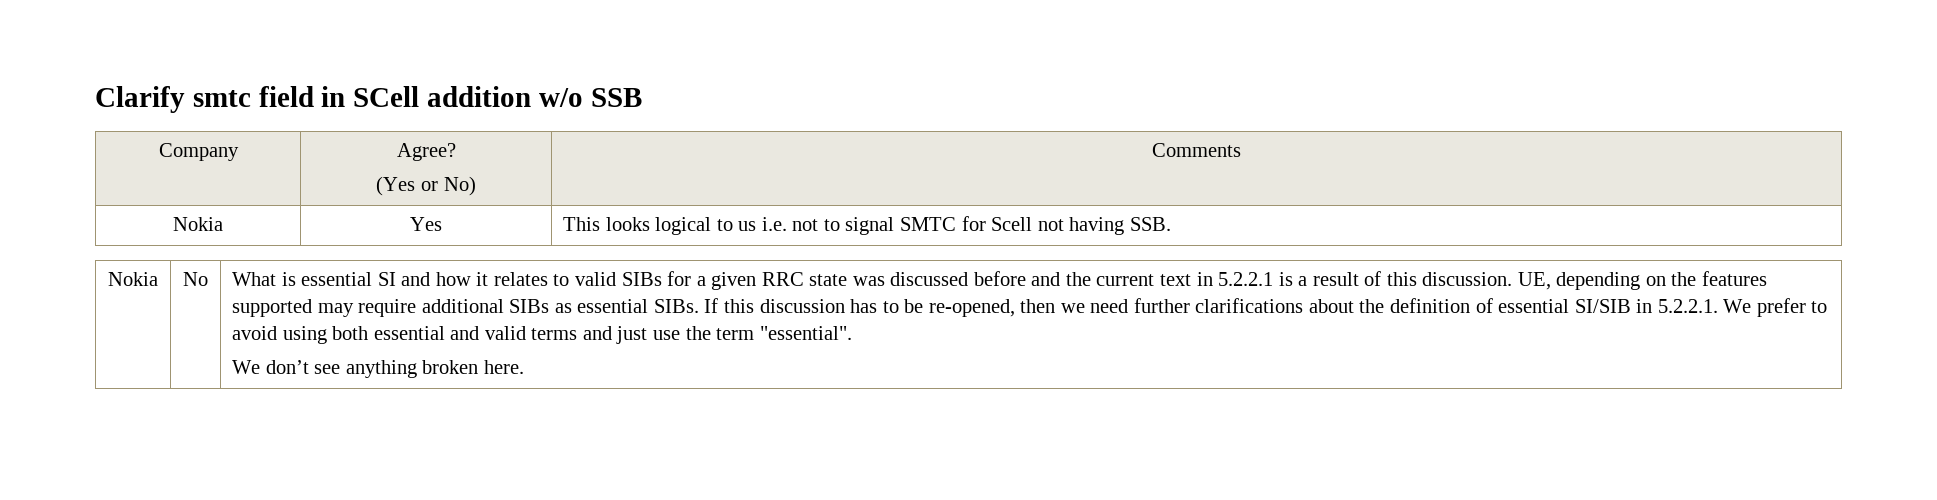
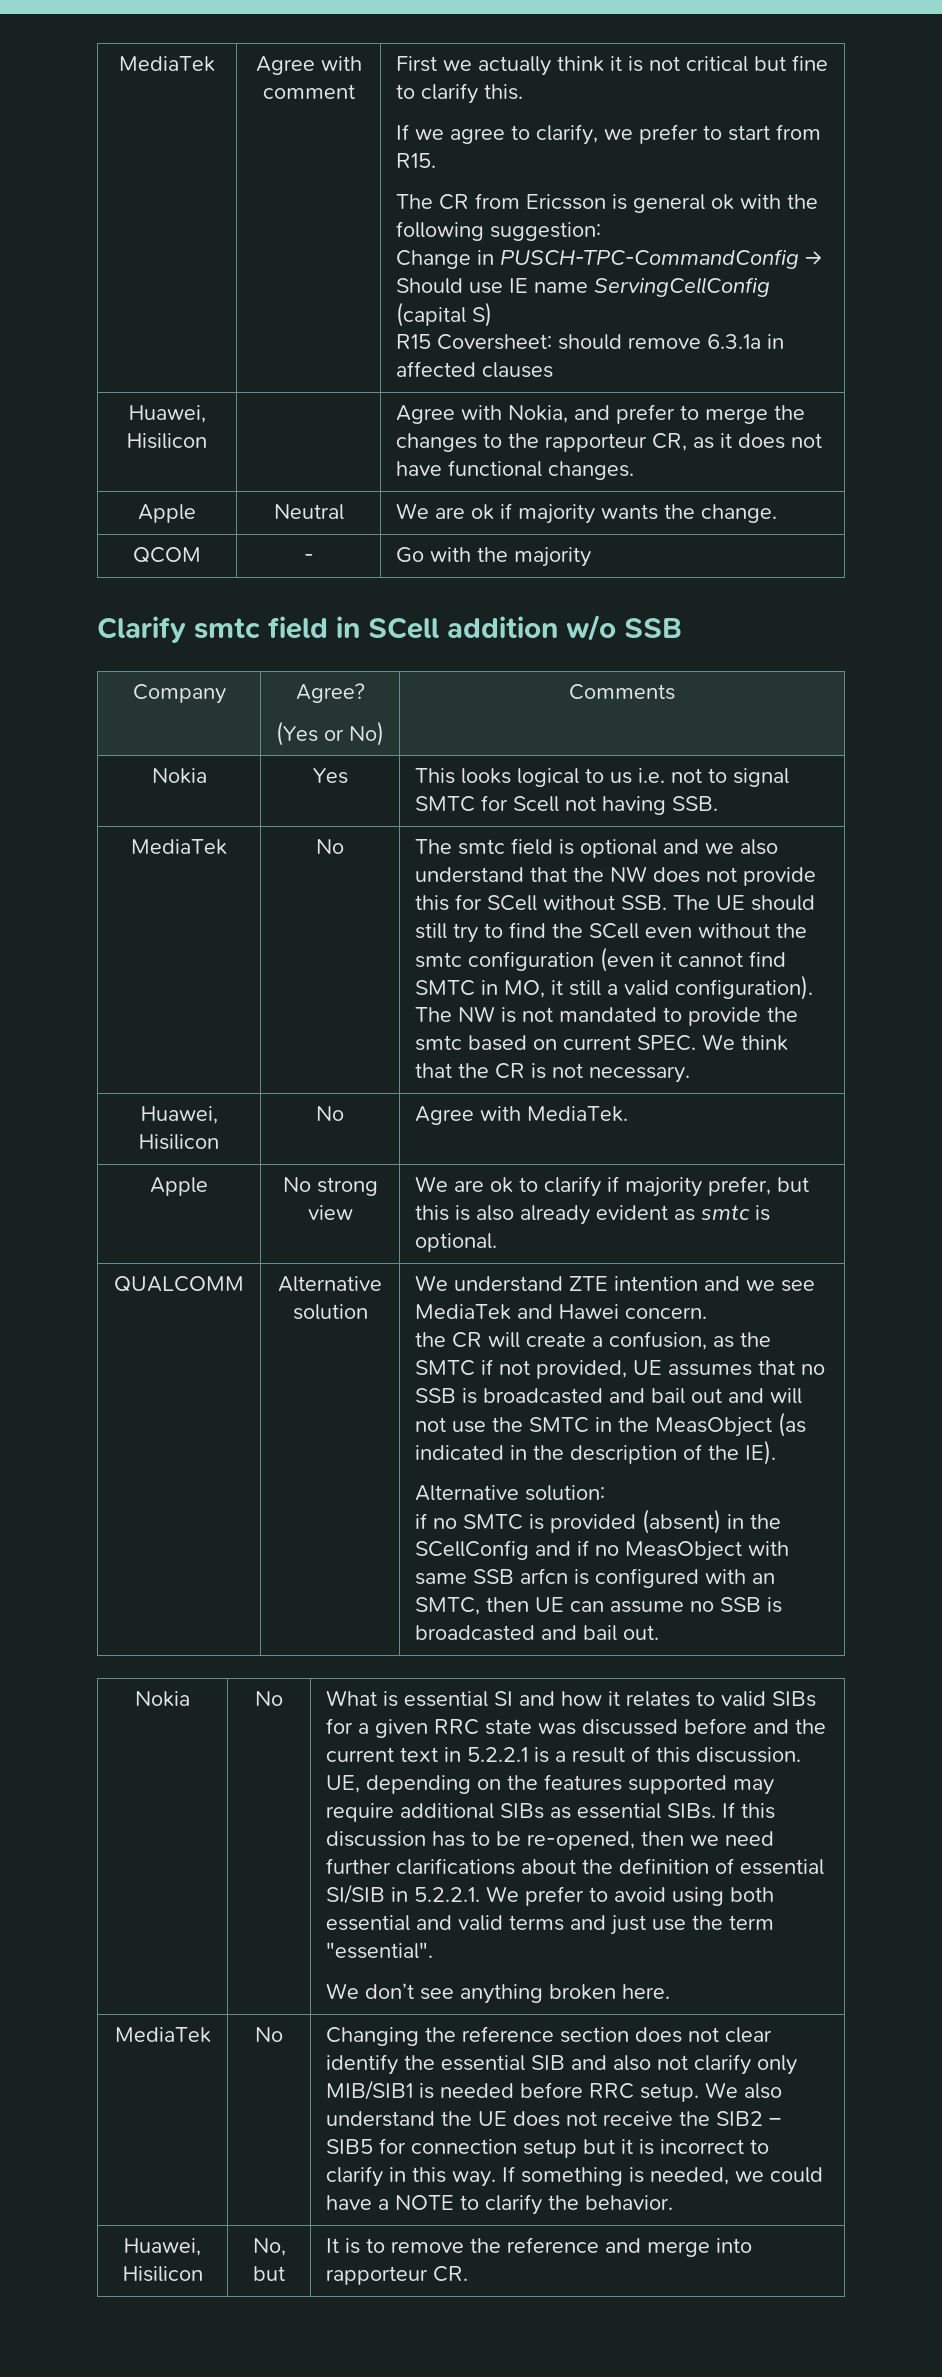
+ MediaTek | Agree with comment | First we actually think it is not critical but fine to clarify this.
+ If we agree to clarify, we prefer to start from R15.
+ The CR from Ericsson is general ok with the following suggestion:
+ Change in PUSCH-TPC-CommandConfig → Should use IE name ServingCellConfig (capital S)
+ R15 Coversheet: should remove 6.3.1a in affected clauses
+ Huawei, Hisilicon | | Agree with Nokia, and prefer to merge the changes to the rapporteur CR, as it does not have functional changes.
+ Apple | Neutral | We are ok if majority wants the change.
+ QCOM | - | Go with the majority
+ MediaTek | No | The smtc field is optional and we also understand that the NW does not provide this for SCell without SSB. The UE should still try to find the SCell even without the smtc configuration (even it cannot find SMTC in MO, it still a valid configuration). The NW is not mandated to provide the smtc based on current SPEC. We think that the CR is not necessary.
+ Huawei, Hisilicon | No | Agree with MediaTek.
+ Apple | No strong view | We are ok to clarify if majority prefer, but this is also already evident as smtc is optional.
+ QUALCOMM | Alternative solution | We understand ZTE intention and we see MediaTek and Hawei concern.
+ the CR will create a confusion, as the SMTC if not provided, UE assumes that no SSB is broadcasted and bail out and will not use the SMTC in the MeasObject (as indicated in the description of the IE).
+ Alternative solution:
+ if no SMTC is provided (absent) in the SCellConfig and if no MeasObject with same SSB arfcn is configured with an SMTC, then UE can assume no SSB is broadcasted and bail out.
+ MediaTek | No | Changing the reference section does not clear identify the essential SIB and also not clarify only MIB/SIB1 is needed before RRC setup. We also understand the UE does not receive the SIB2 – SIB5 for connection setup but it is incorrect to clarify in this way. If something is needed, we could have a NOTE to clarify the behavior.
+ Huawei, Hisilicon | No, but | It is to remove the reference and merge into rapporteur CR.

